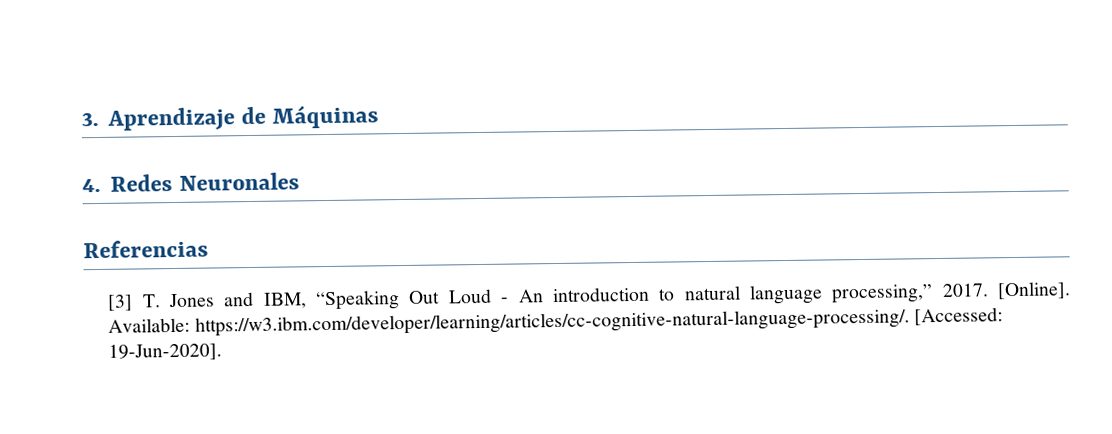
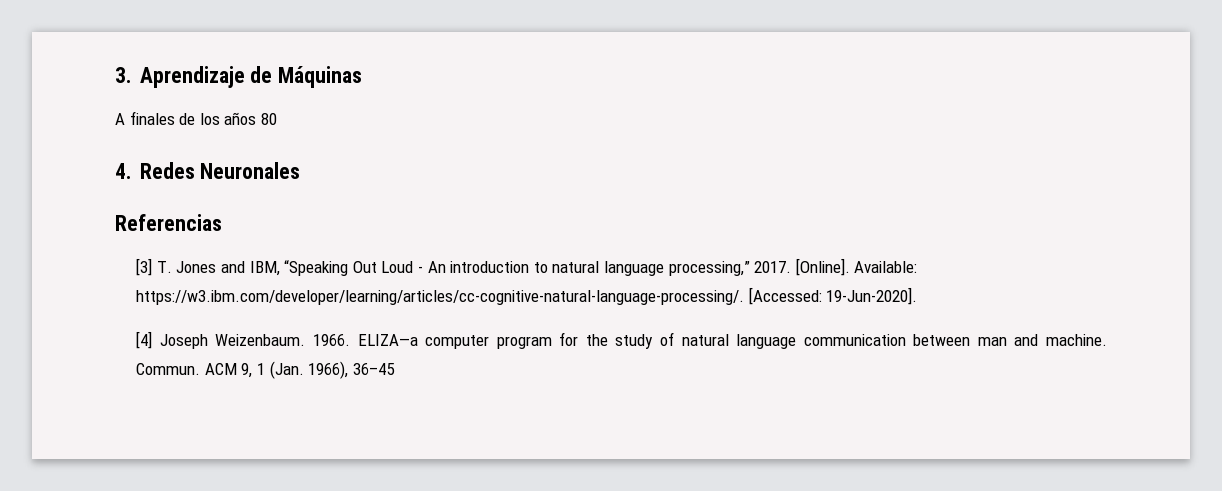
+ A finales de los años 80
+ [4] Joseph Weizenbaum. 1966. ELIZA—a computer program for the study of natural language communication between man and machine. Commun. ACM 9, 1 (Jan. 1966), 36–45

